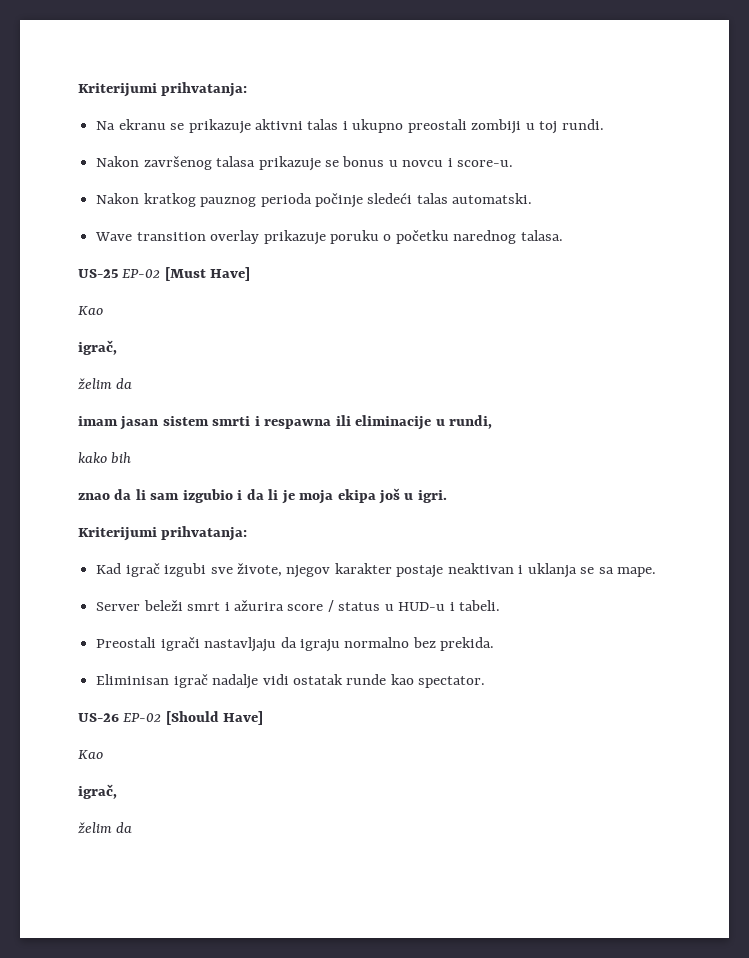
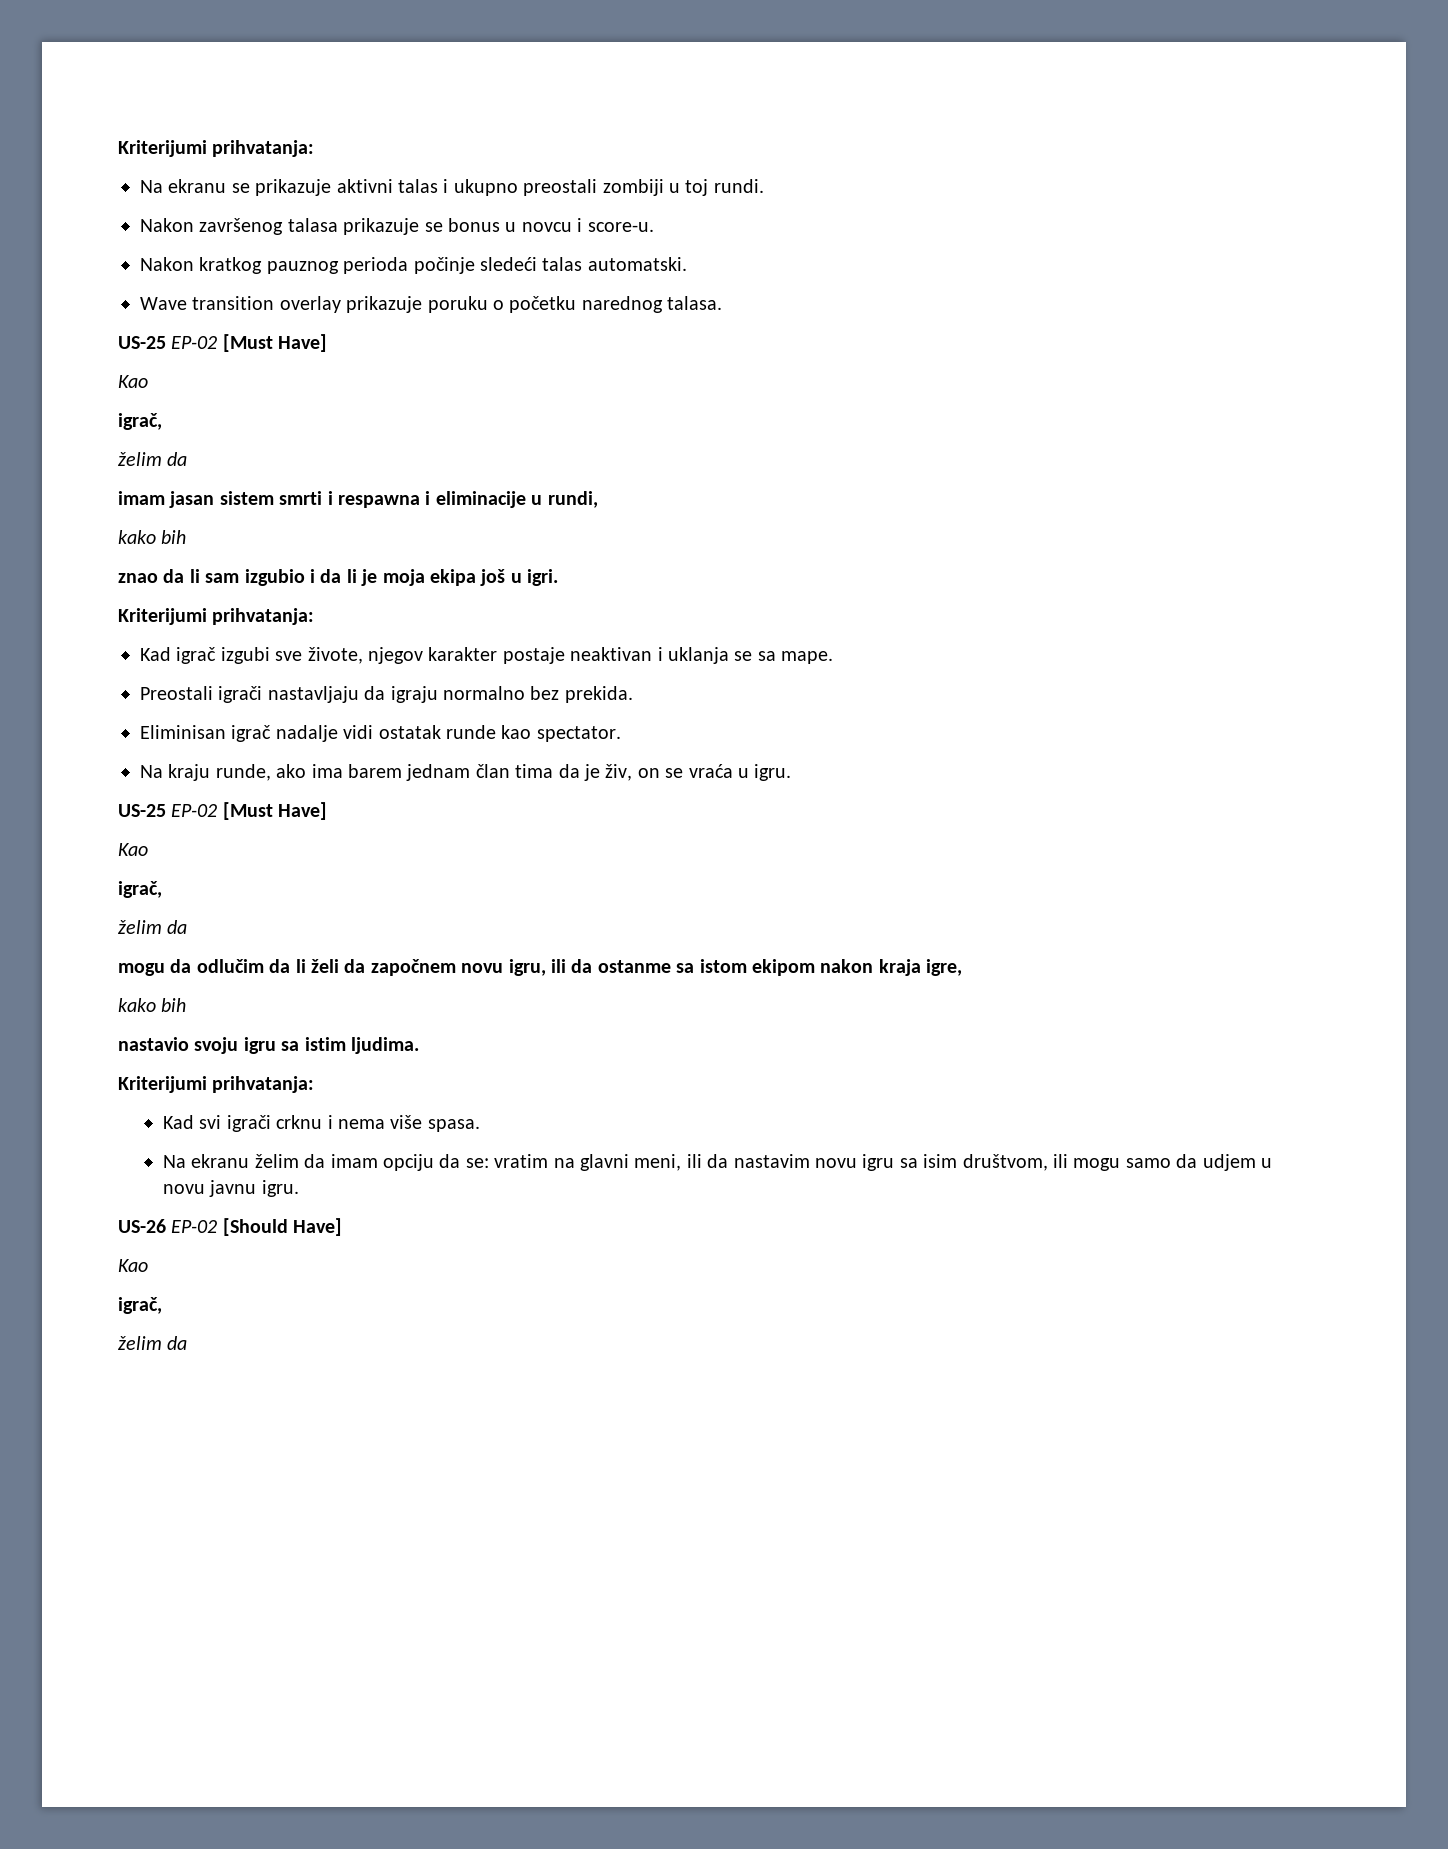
- imam jasan sistem smrti i respawna ili eliminacije u rundi,
+ imam jasan sistem smrti i respawna i eliminacije u rundi,
- Server beleži smrt i ažurira score / status u HUD-u i tabeli.
+ Na kraju runde, ako ima barem jednam član tima da je živ, on se vraća u igru.
+ US-25 EP-02 [Must Have]
+ Kao
+ igrač,
+ želim da
+ mogu da odlučim da li želi da započnem novu igru, ili da ostanme sa istom ekipom nakon kraja igre,
+ kako bih
+ nastavio svoju igru sa istim ljudima.
+ Kriterijumi prihvatanja:
+ Kad svi igrači crknu i nema više spasa.
+ Na ekranu želim da imam opciju da se: vratim na glavni meni, ili da nastavim novu igru sa isim društvom, ili mogu samo da udjem u novu javnu igru.

